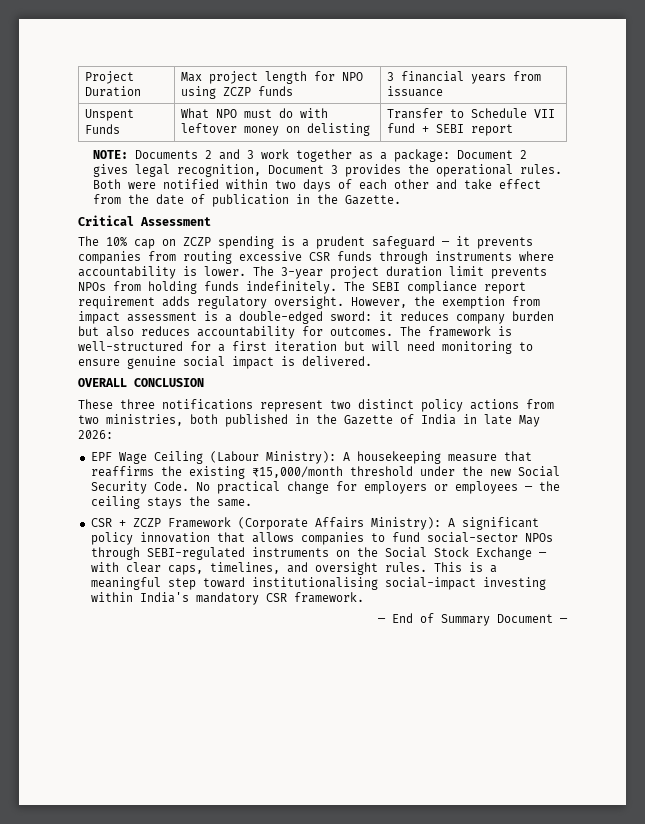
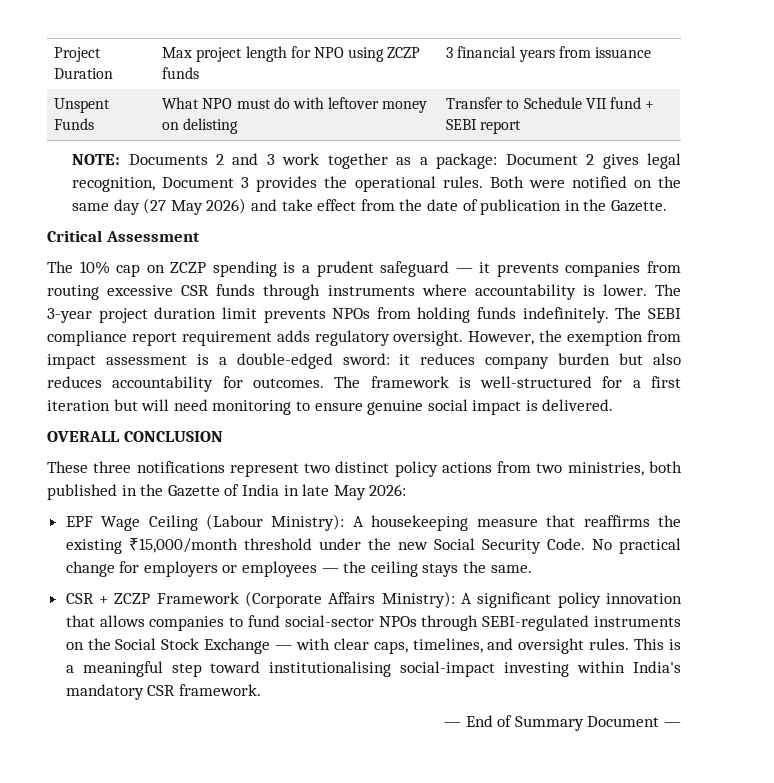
- Both were notified within two days of each other and take effect from the date of publication in the Gazette.
+ Both were notified on the same day (27 May 2026) and take effect from the date of publication in the Gazette.

